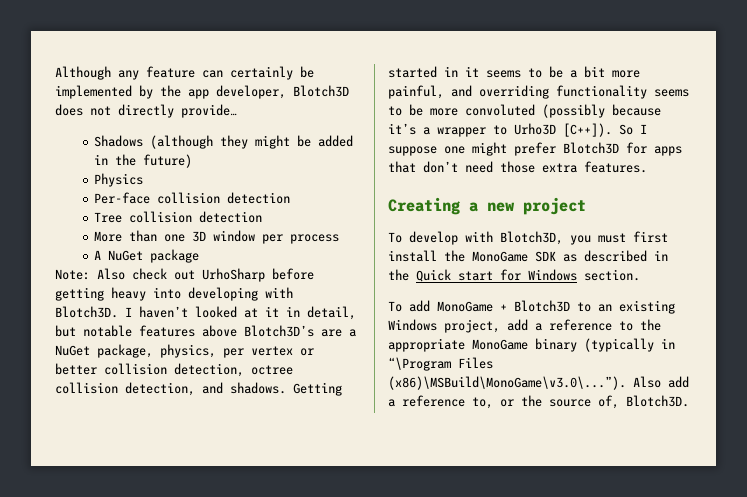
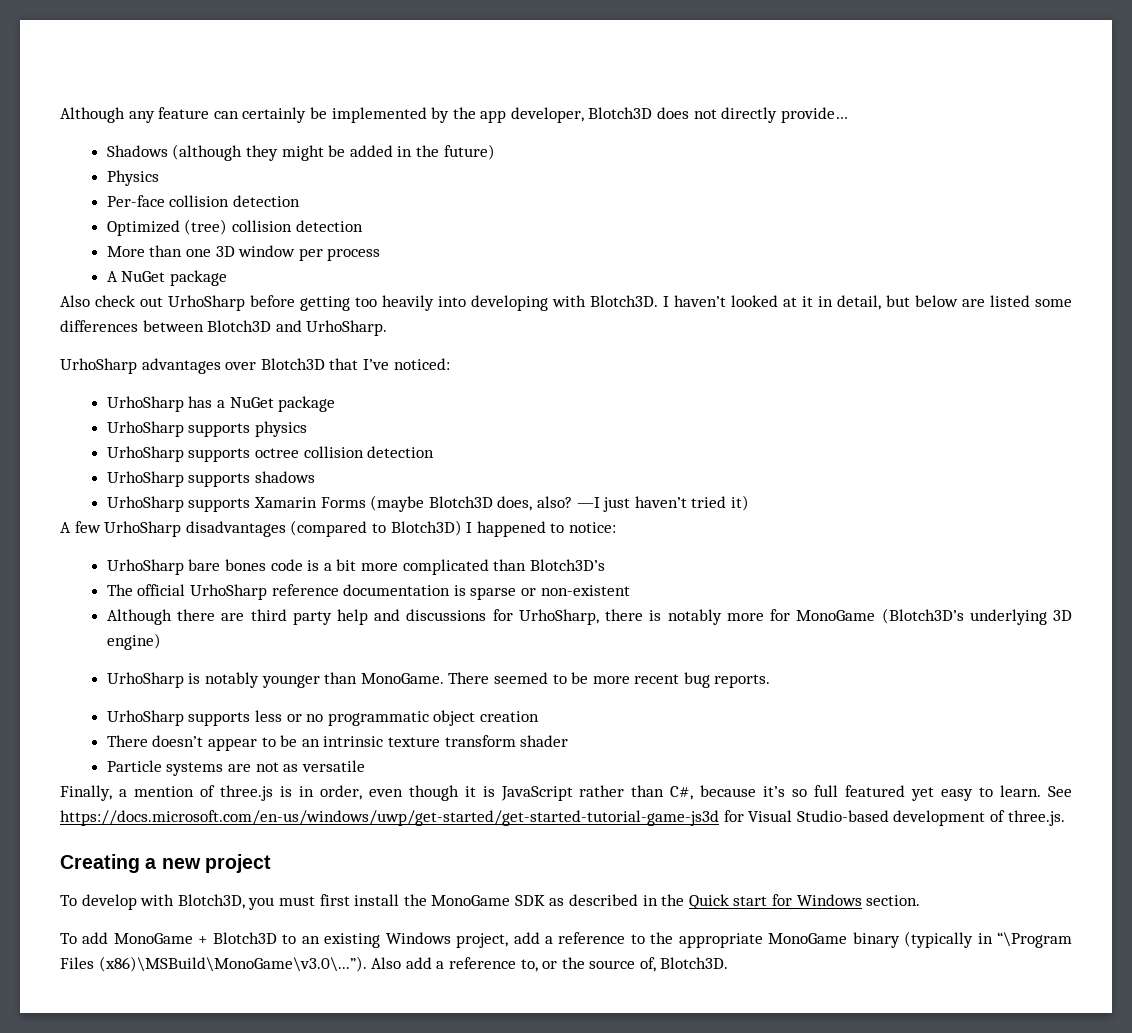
- Tree collision detection
+ Optimized (tree) collision detection
- Note: Also check out UrhoSharp before getting heavy into developing with Blotch3D.
+ Also check out UrhoSharp before getting too heavily into developing with Blotch3D.
- I haven’t looked at it in detail, but notable features above Blotch3D’s are a NuGet package, physics, per vertex or better collision detection, octree collision detection, and shadows. Getting started in it seems to be a bit more painful, and overriding functionality seems to be more convoluted (possibly because it’s a wrapper to Urho3D [C++]). So I suppose one might prefer Blotch3D for apps that don’t need those extra features.
+ I haven’t looked at it in detail, but below are listed some differences between Blotch3D and UrhoSharp.
+ UrhoSharp advantages over Blotch3D that I’ve noticed:
+ UrhoSharp has a NuGet package
+ UrhoSharp supports physics
+ UrhoSharp supports octree collision detection
+ UrhoSharp supports shadows
+ UrhoSharp supports Xamarin Forms (maybe Blotch3D does, also? —I just haven’t tried it)
+ A few UrhoSharp disadvantages (compared to Blotch3D) I happened to notice:
+ UrhoSharp bare bones code is a bit more complicated than Blotch3D’s
+ The official UrhoSharp reference documentation is sparse or non-existent
+ Although there are third party help and discussions for UrhoSharp, there is notably more for MonoGame (Blotch3D’s underlying 3D engine)
+ UrhoSharp is notably younger than MonoGame. There seemed to be more recent bug reports.
+ UrhoSharp supports less or no programmatic object creation
+ There doesn’t appear to be an intrinsic texture transform shader
+ Particle systems are not as versatile
+ Finally, a mention of three.js is in order, even though it is JavaScript rather than C#, because it’s so full featured yet easy to learn. See https://docs.microsoft.com/en-us/windows/uwp/get-started/get-started-tutorial-game-js3d for Visual Studio-based development of three.js.

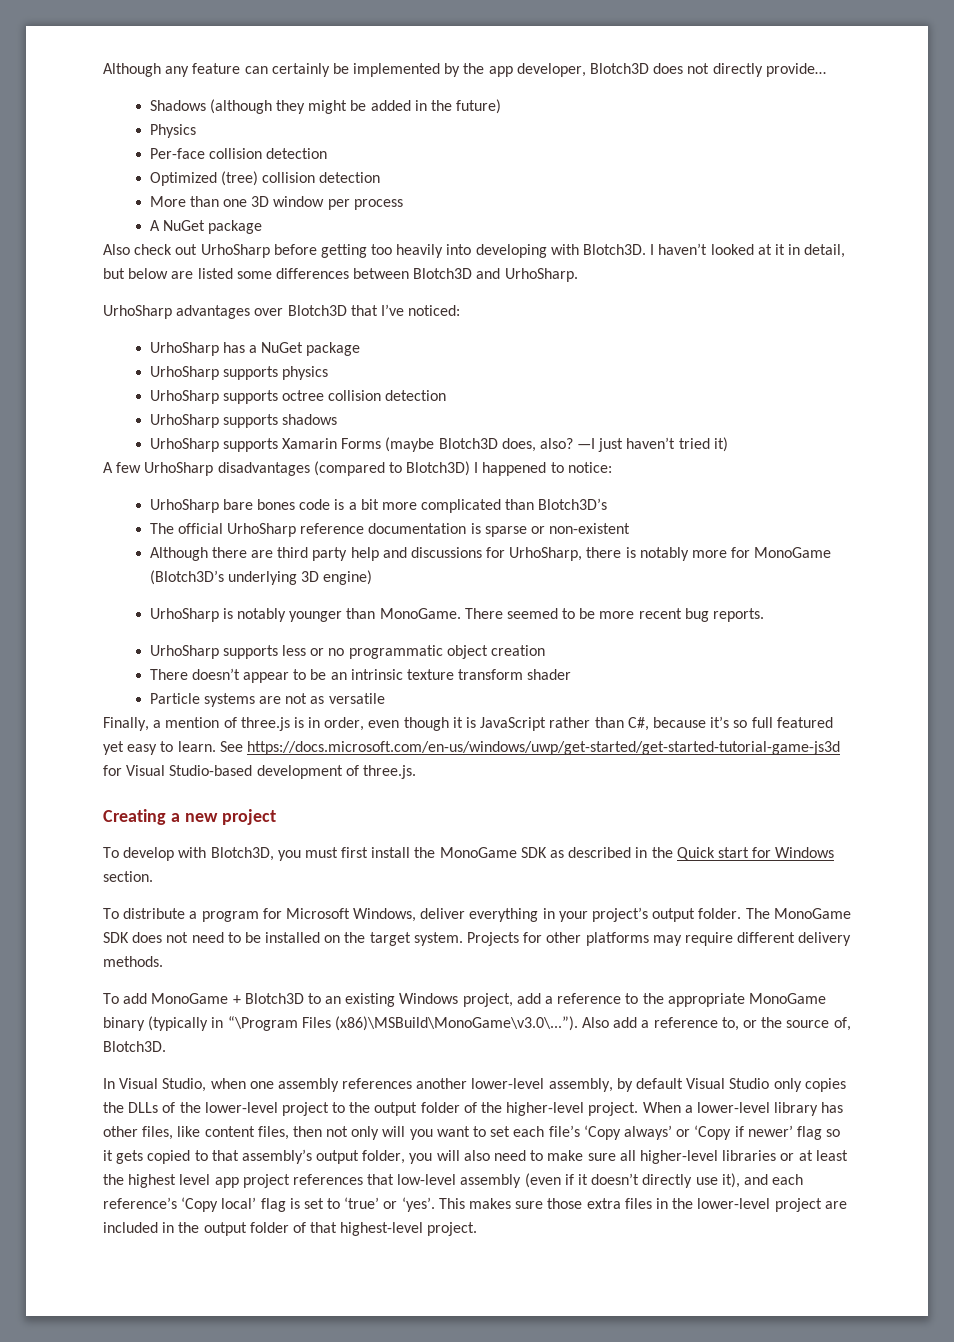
+ To distribute a program for Microsoft Windows, deliver everything in your project’s output folder. The MonoGame SDK does not need to be installed on the target system. Projects for other platforms may require different delivery methods.
+ In Visual Studio, when one assembly references another lower-level assembly, by default Visual Studio only copies the DLLs of the lower-level project to the output folder of the higher-level project. When a lower-level library has other files, like content files, then not only will you want to set each file’s ‘Copy always’ or ‘Copy if newer’ flag so it gets copied to that assembly’s output folder, you will also need to make sure all higher-level libraries or at least the highest level app project references that low-level assembly (even if it doesn’t directly use it), and each reference’s ‘Copy local’ flag is set to ‘true’ or ‘yes’. This makes sure those extra files in the lower-level project are included in the output folder of that highest-level project.

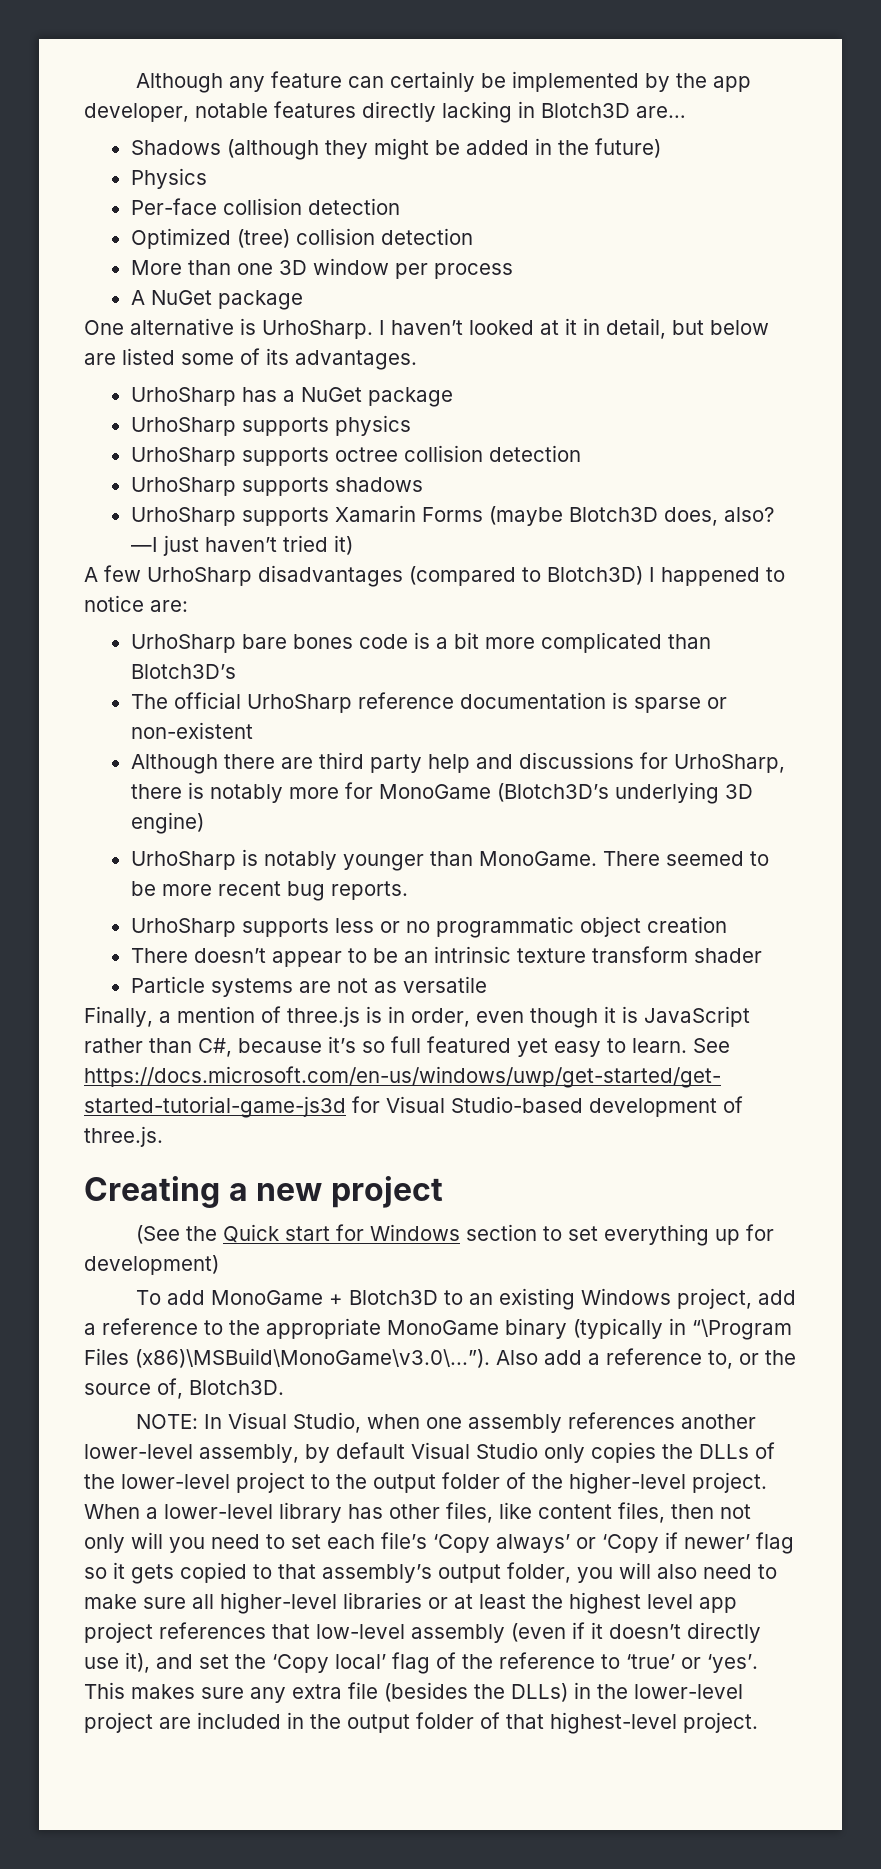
- Although any feature can certainly be implemented by the app developer, Blotch3D does not directly provide…
+ Although any feature can certainly be implemented by the app developer, notable features directly lacking in Blotch3D are…
- Also check out UrhoSharp before getting too heavily into developing with Blotch3D.
+ One alternative is UrhoSharp.
- I haven’t looked at it in detail, but below are listed some differences between Blotch3D and UrhoSharp.
- UrhoSharp advantages over Blotch3D that I’ve noticed:
+ I haven’t looked at it in detail, but below are listed some of its advantages.
- A few UrhoSharp disadvantages (compared to Blotch3D) I happened to notice:
+ A few UrhoSharp disadvantages (compared to Blotch3D) I happened to notice are:
- To develop with Blotch3D, you must first install the MonoGame SDK as described in the Quick start for Windows section.
- To distribute a program for Microsoft Windows, deliver everything in your project’s output folder. The MonoGame SDK does not need to be installed on the target system. Projects for other platforms may require different delivery methods.
+ (See the Quick start for Windows section to set everything up for development)
- In Visual Studio, when one assembly references another lower-level assembly, by default Visual Studio only copies the DLLs of the lower-level project to the output folder of the higher-level project.
+ NOTE: In Visual Studio, when one assembly references another lower-level assembly, by default Visual Studio only copies the DLLs of the lower-level project to the output folder of the higher-level project.
- When a lower-level library has other files, like content files, then not only will you want to set each file’s ‘Copy always’ or ‘Copy if newer’ flag so it gets copied to that assembly’s output folder, you will also need to make sure all higher-level libraries or at least the highest level app project references that low-level assembly (even if it doesn’t directly use it), and each reference’s ‘Copy local’ flag is set to ‘true’ or ‘yes’.
+ When a lower-level library has other files, like content files, then not only will you need to set each file’s ‘Copy always’ or ‘Copy if newer’ flag so it gets copied to that assembly’s output folder, you will also need to make sure all higher-level libraries or at least the highest level app project references that low-level assembly (even if it doesn’t directly use it), and set the ‘Copy local’ flag of the reference to ‘true’ or ‘yes’.
- This makes sure those extra files in the lower-level project are included in the output folder of that highest-level project.
+ This makes sure any extra file (besides the DLLs) in the lower-level project are included in the output folder of that highest-level project.

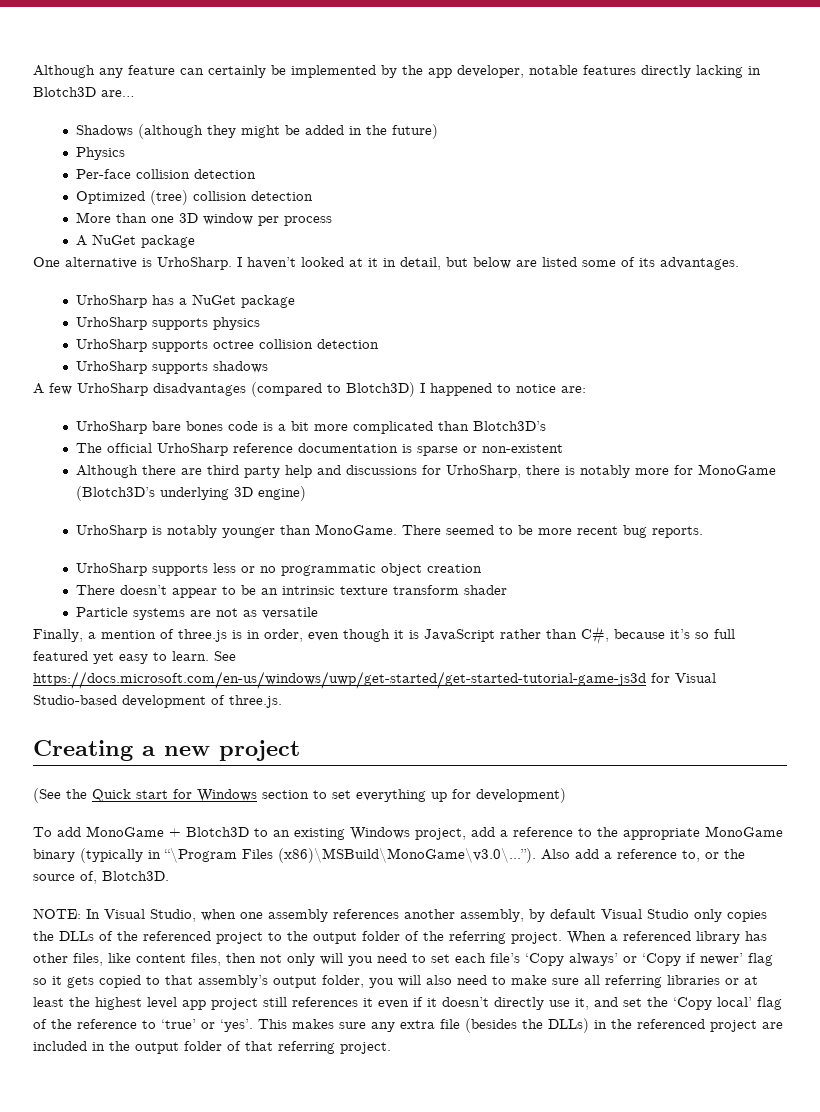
- UrhoSharp supports Xamarin Forms (maybe Blotch3D does, also? —I just haven’t tried it)
- NOTE: In Visual Studio, when one assembly references another lower-level assembly, by default Visual Studio only copies the DLLs of the lower-level project to the output folder of the higher-level project.
+ NOTE: In Visual Studio, when one assembly references another assembly, by default Visual Studio only copies the DLLs of the referenced project to the output folder of the referring project.
- When a lower-level library has other files, like content files, then not only will you need to set each file’s ‘Copy always’ or ‘Copy if newer’ flag so it gets copied to that assembly’s output folder, you will also need to make sure all higher-level libraries or at least the highest level app project references that low-level assembly (even if it doesn’t directly use it), and set the ‘Copy local’ flag of the reference to ‘true’ or ‘yes’.
+ When a referenced library has other files, like content files, then not only will you need to set each file’s ‘Copy always’ or ‘Copy if newer’ flag so it gets copied to that assembly’s output folder, you will also need to make sure all referring libraries or at least the highest level app project still references it even if it doesn’t directly use it, and set the ‘Copy local’ flag of the reference to ‘true’ or ‘yes’.
- This makes sure any extra file (besides the DLLs) in the lower-level project are included in the output folder of that highest-level project.
+ This makes sure any extra file (besides the DLLs) in the referenced project are included in the output folder of that referring project.

